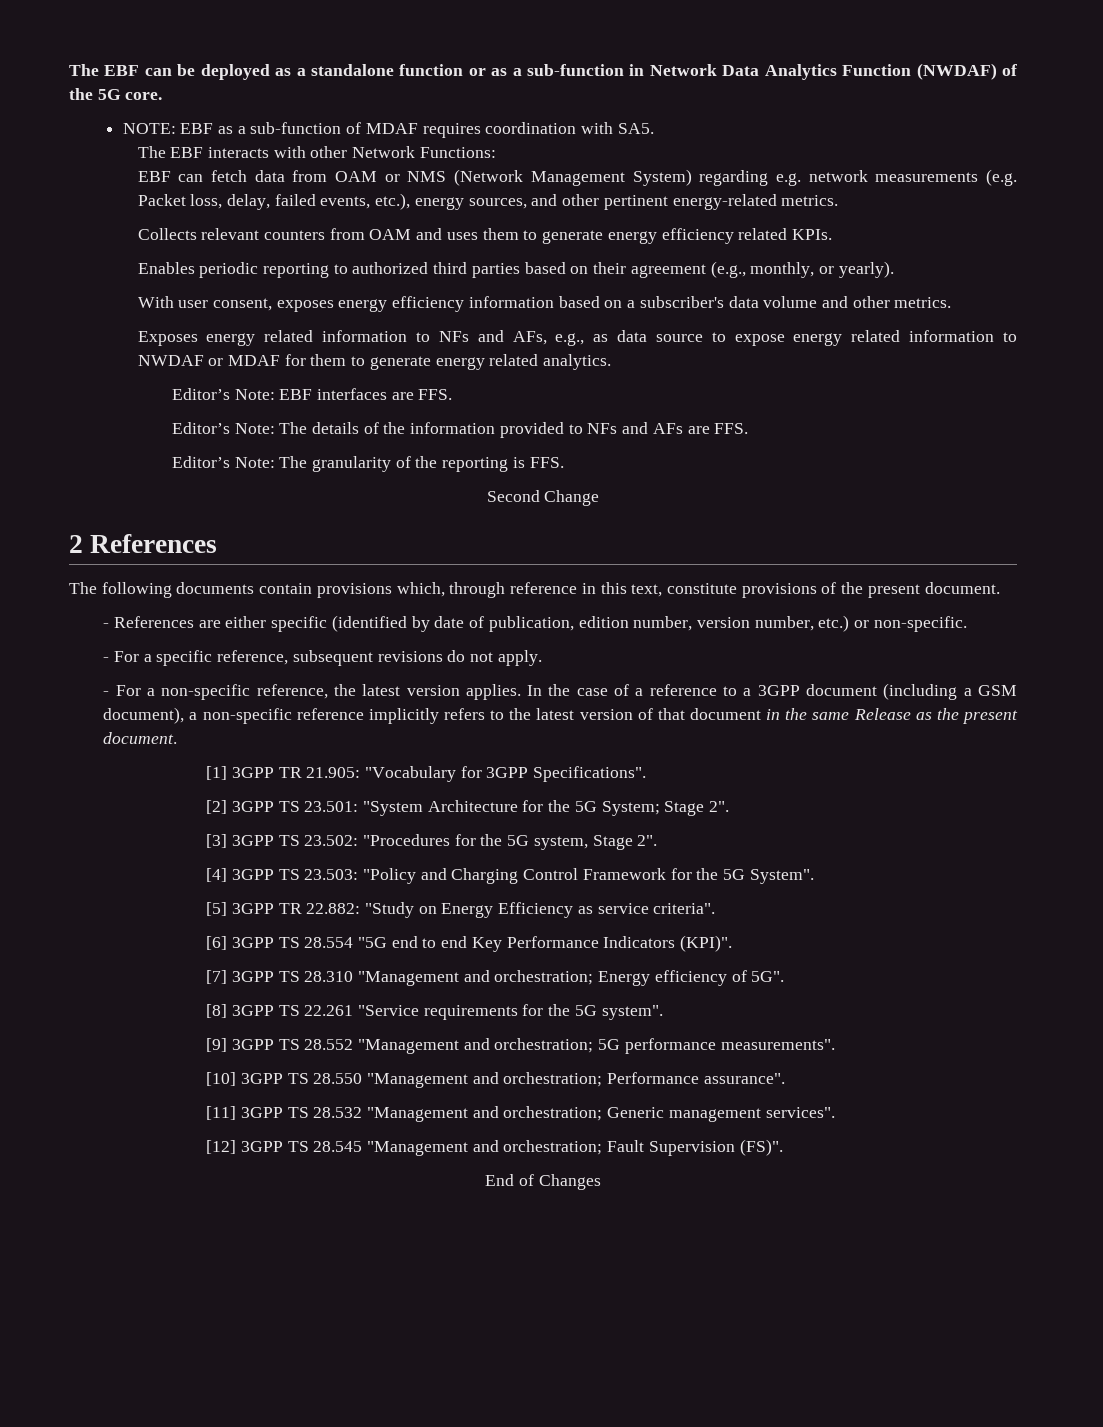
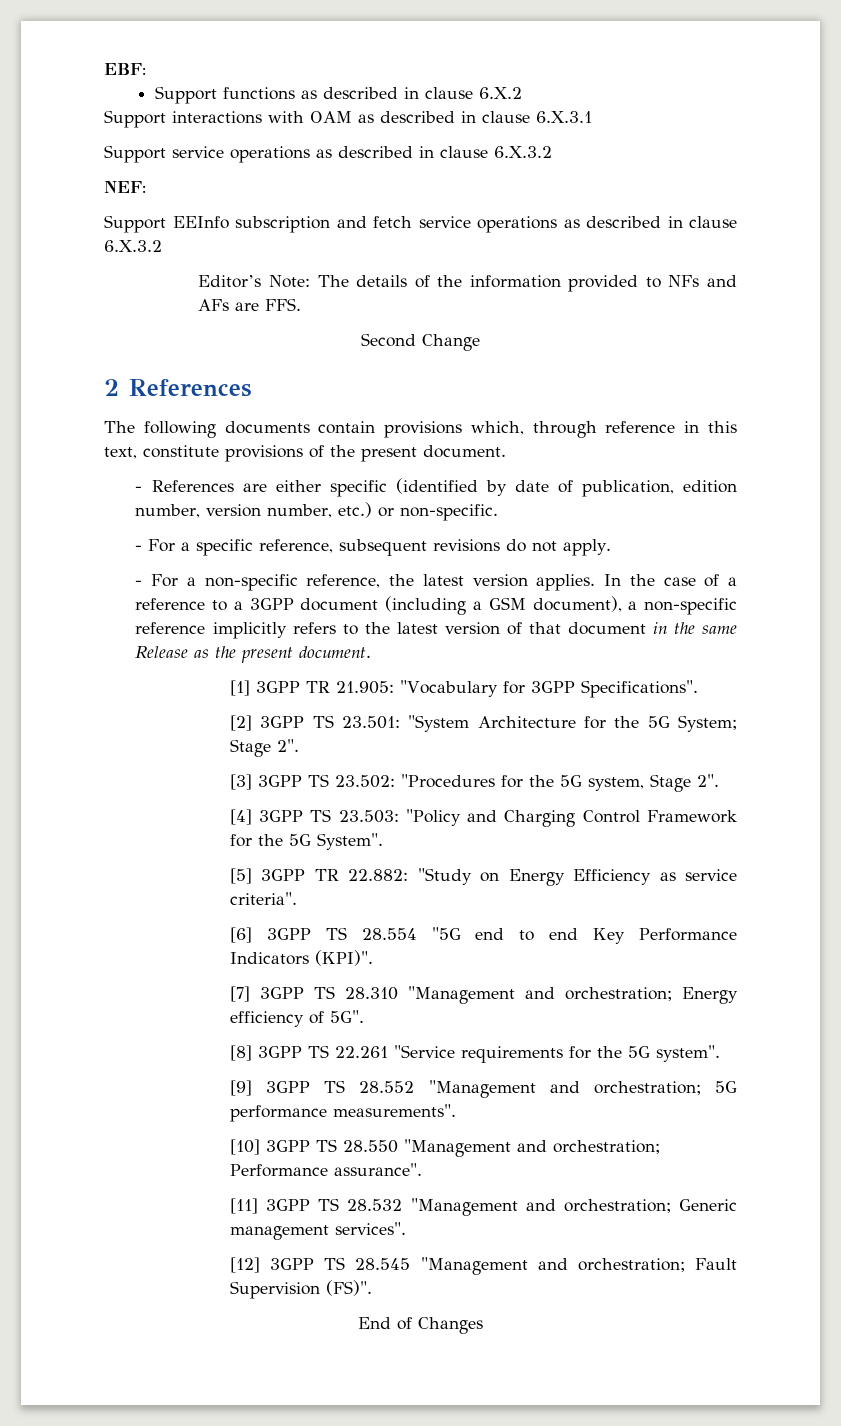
- The EBF can be deployed as a standalone function or as a sub-function in Network Data Analytics Function (NWDAF) of the 5G core.
- NOTE: EBF as a sub-function of MDAF requires coordination with SA5.
- The EBF interacts with other Network Functions:
- EBF can fetch data from OAM or NMS (Network Management System) regarding e.g. network measurements (e.g. Packet loss, delay, failed events, etc.), energy sources, and other pertinent energy-related metrics.
- Collects relevant counters from OAM and uses them to generate energy efficiency related KPIs.
- Enables periodic reporting to authorized third parties based on their agreement (e.g., monthly, or yearly).
- With user consent, exposes energy efficiency information based on a subscriber's data volume and other metrics.
- Exposes energy related information to NFs and AFs, e.g., as data source to expose energy related information to NWDAF or MDAF for them to generate energy related analytics.
- Editor’s Note: EBF interfaces are FFS.
+ EBF:
+ Support functions as described in clause 6.X.2
+ Support interactions with OAM as described in clause 6.X.3.1
+ Support service operations as described in clause 6.X.3.2
+ NEF:
+ Support EEInfo subscription and fetch service operations as described in clause 6.X.3.2
- Editor’s Note: The granularity of the reporting is FFS.

